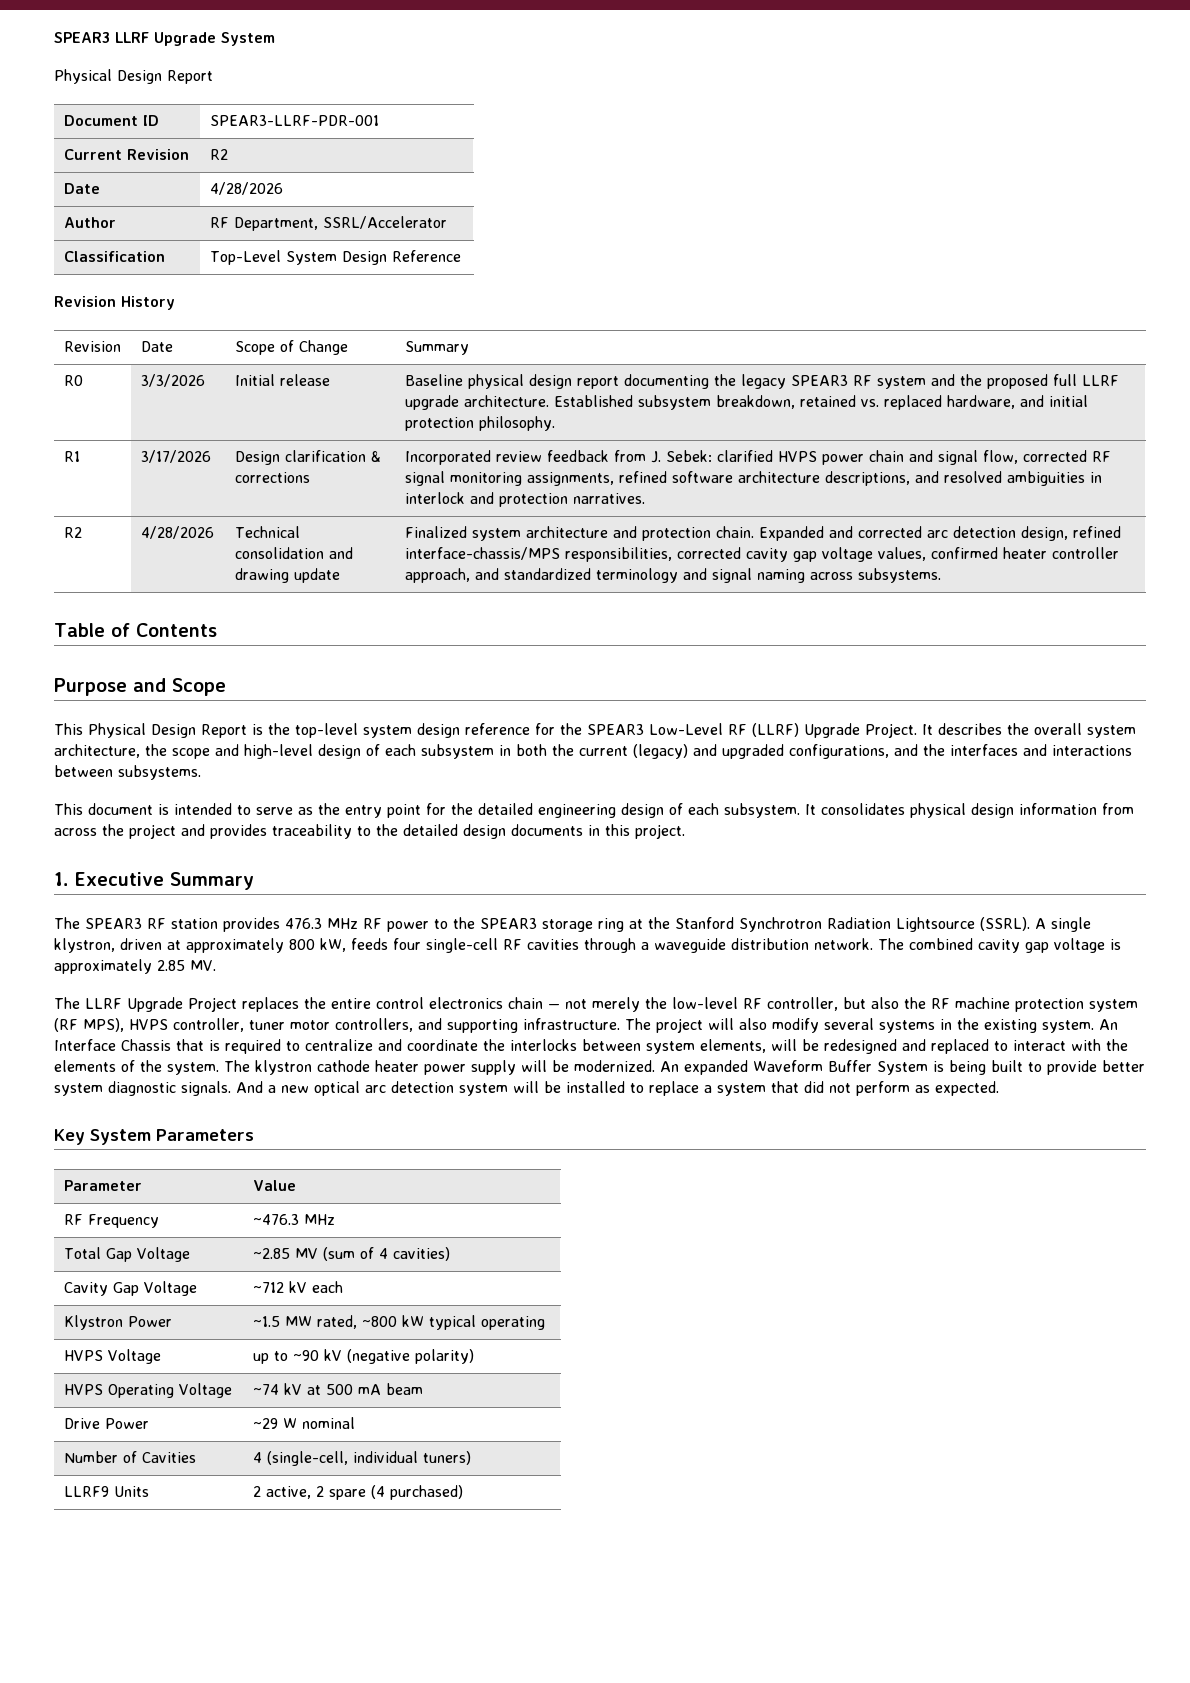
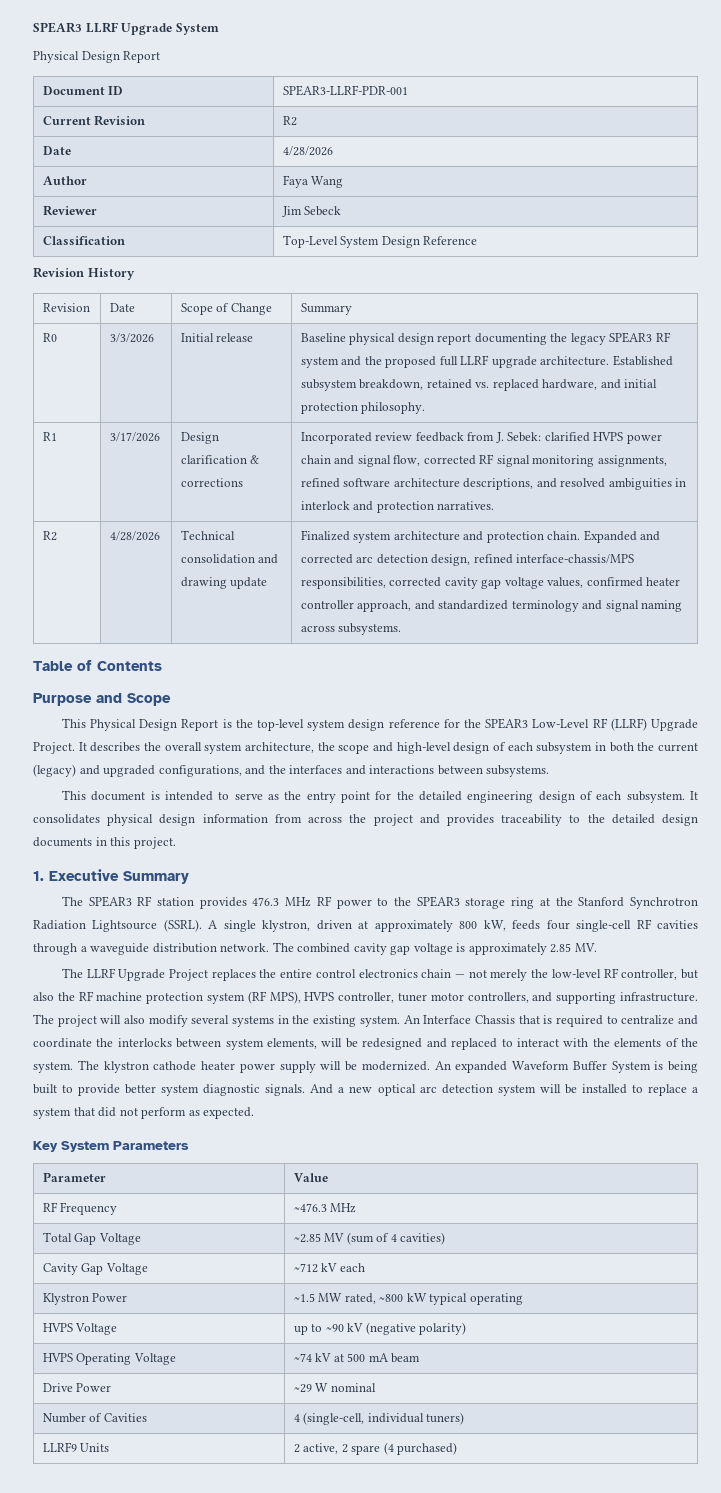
- Author | RF Department, SSRL/Accelerator
+ Author | Faya Wang
+ Reviewer | Jim Sebeck

